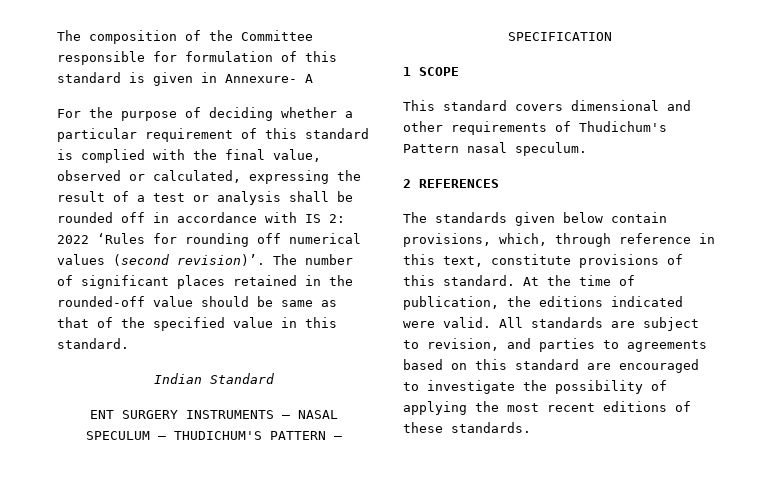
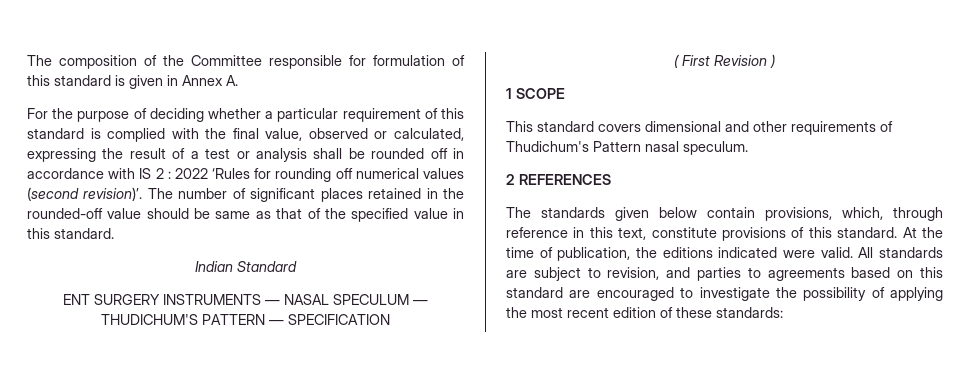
- The composition of the Committee responsible for formulation of this standard is given in Annexure- A
+ The composition of the Committee responsible for formulation of this standard is given in Annex A.
- For the purpose of deciding whether a particular requirement of this standard is complied with the final value, observed or calculated, expressing the result of a test or analysis shall be rounded off in accordance with IS 2: 2022 ‘Rules for rounding off numerical values (second revision)’.
+ For the purpose of deciding whether a particular requirement of this standard is complied with the final value, observed or calculated, expressing the result of a test or analysis shall be rounded off in accordance with IS 2 : 2022 ‘Rules for rounding off numerical values (second revision)’.
+ ( First Revision )
- All standards are subject to revision, and parties to agreements based on this standard are encouraged to investigate the possibility of applying the most recent editions of these standards.
+ All standards are subject to revision, and parties to agreements based on this standard are encouraged to investigate the possibility of applying the most recent edition of these standards:

